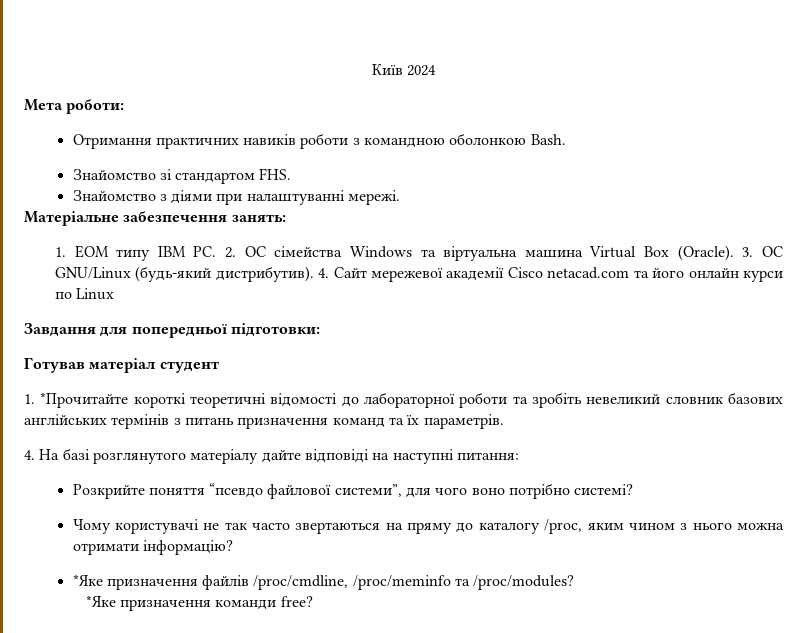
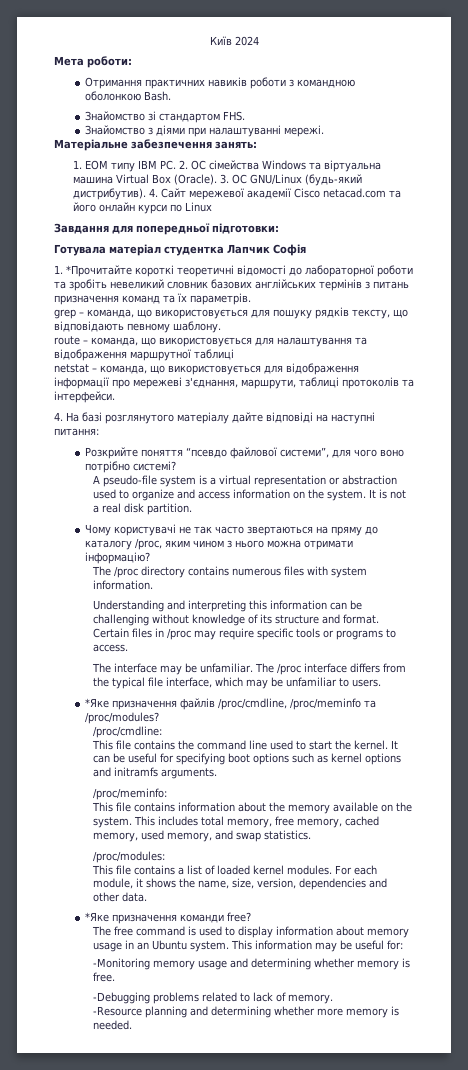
- Готував матеріал студент
+ Готувала матеріал студентка Лапчик Софія
+ grep – команда, що використовується для пошуку рядків тексту, що відповідають певному шаблону.
+ route – команда, що використовується для налаштування та відображення маршрутної таблиці
+ netstat – команда, що використовується для відображення інформації про мережеві з'єднання, маршрути, таблиці протоколів та інтерфейси.
+ A pseudo-file system is a virtual representation or abstraction used to organize and access information on the system. It is not a real disk partition.
+ The /proc directory contains numerous files with system information.
+ Understanding and interpreting this information can be challenging without knowledge of its structure and format. Certain files in /proc may require specific tools or programs to access.
+ The interface may be unfamiliar. The /proc interface differs from the typical file interface, which may be unfamiliar to users.
+ /proc/cmdline:
+ This file contains the command line used to start the kernel. It can be useful for specifying boot options such as kernel options and initramfs arguments.
+ /proc/meminfo:
+ This file contains information about the memory available on the system. This includes total memory, free memory, cached memory, used memory, and swap statistics.
+ /proc/modules:
+ This file contains a list of loaded kernel modules. For each module, it shows the name, size, version, dependencies and other data.
  *Яке призначення команди free?
+ The free command is used to display information about memory usage in an Ubuntu system. This information may be useful for:
+ -Monitoring memory usage and determining whether memory is free.
+ -Debugging problems related to lack of memory.
+ -Resource planning and determining whether more memory is needed.

